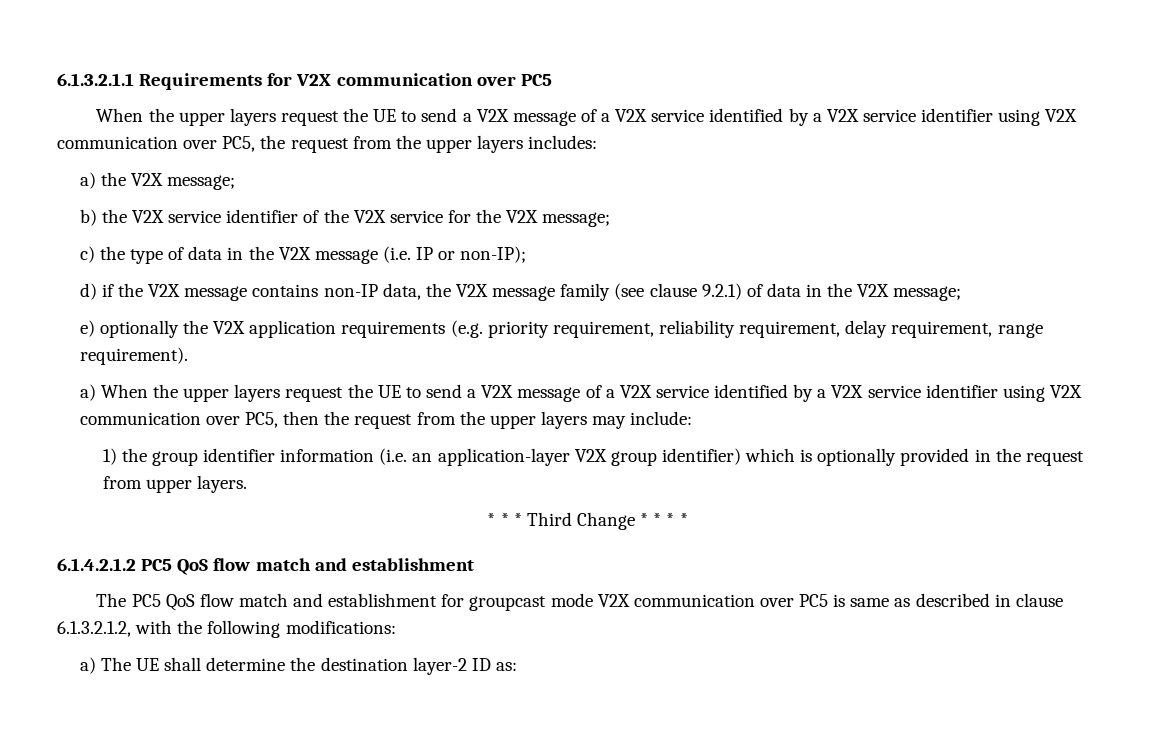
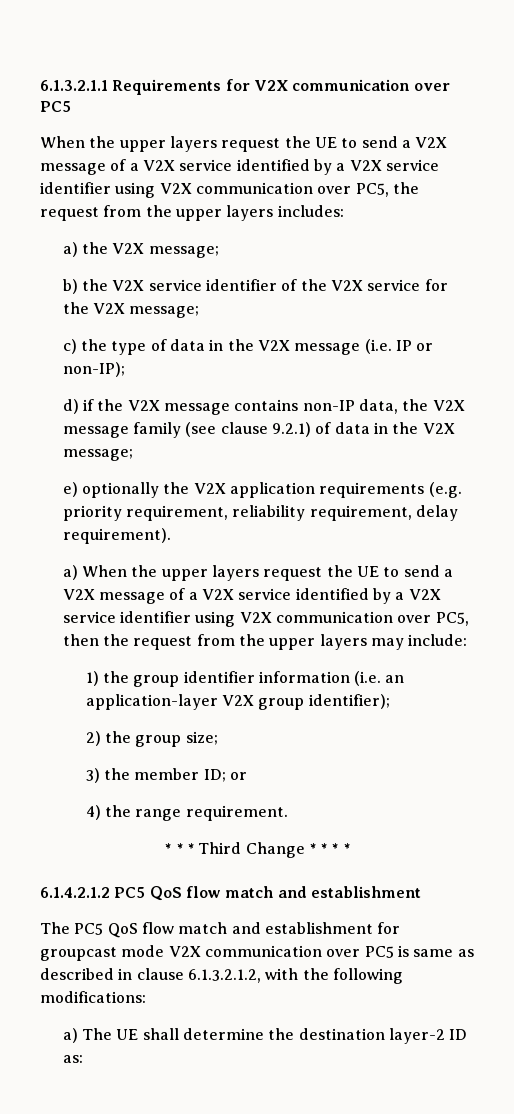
- e) optionally the V2X application requirements (e.g. priority requirement, reliability requirement, delay requirement, range requirement).
+ e) optionally the V2X application requirements (e.g. priority requirement, reliability requirement, delay requirement).
- 1) the group identifier information (i.e. an application-layer V2X group identifier) which is optionally provided in the request from upper layers.
+ 1) the group identifier information (i.e. an application-layer V2X group identifier);
+ 2) the group size;
+ 3) the member ID; or
+ 4) the range requirement.

